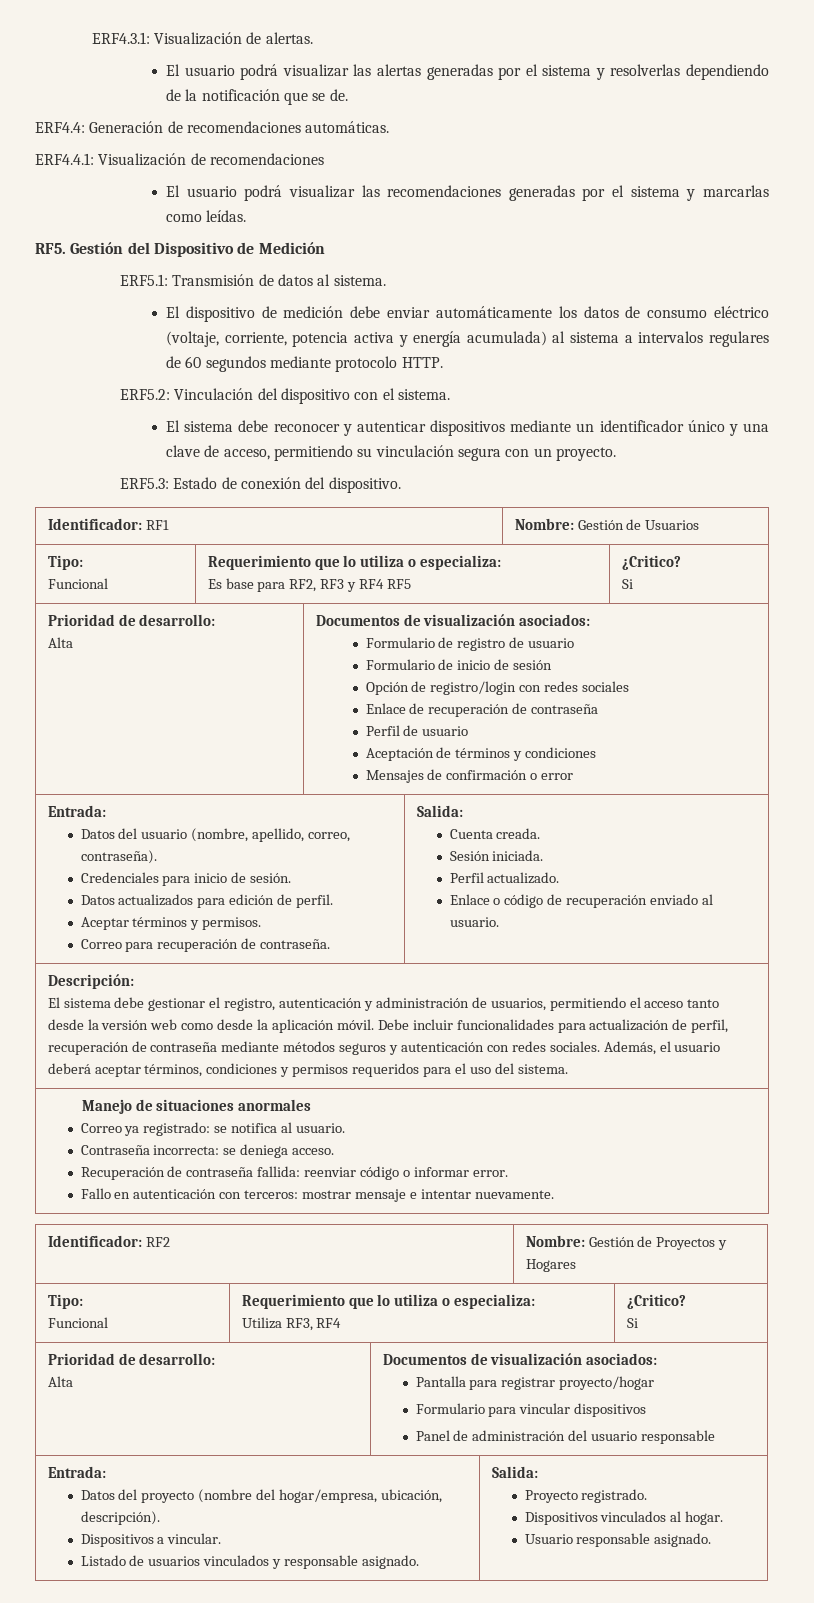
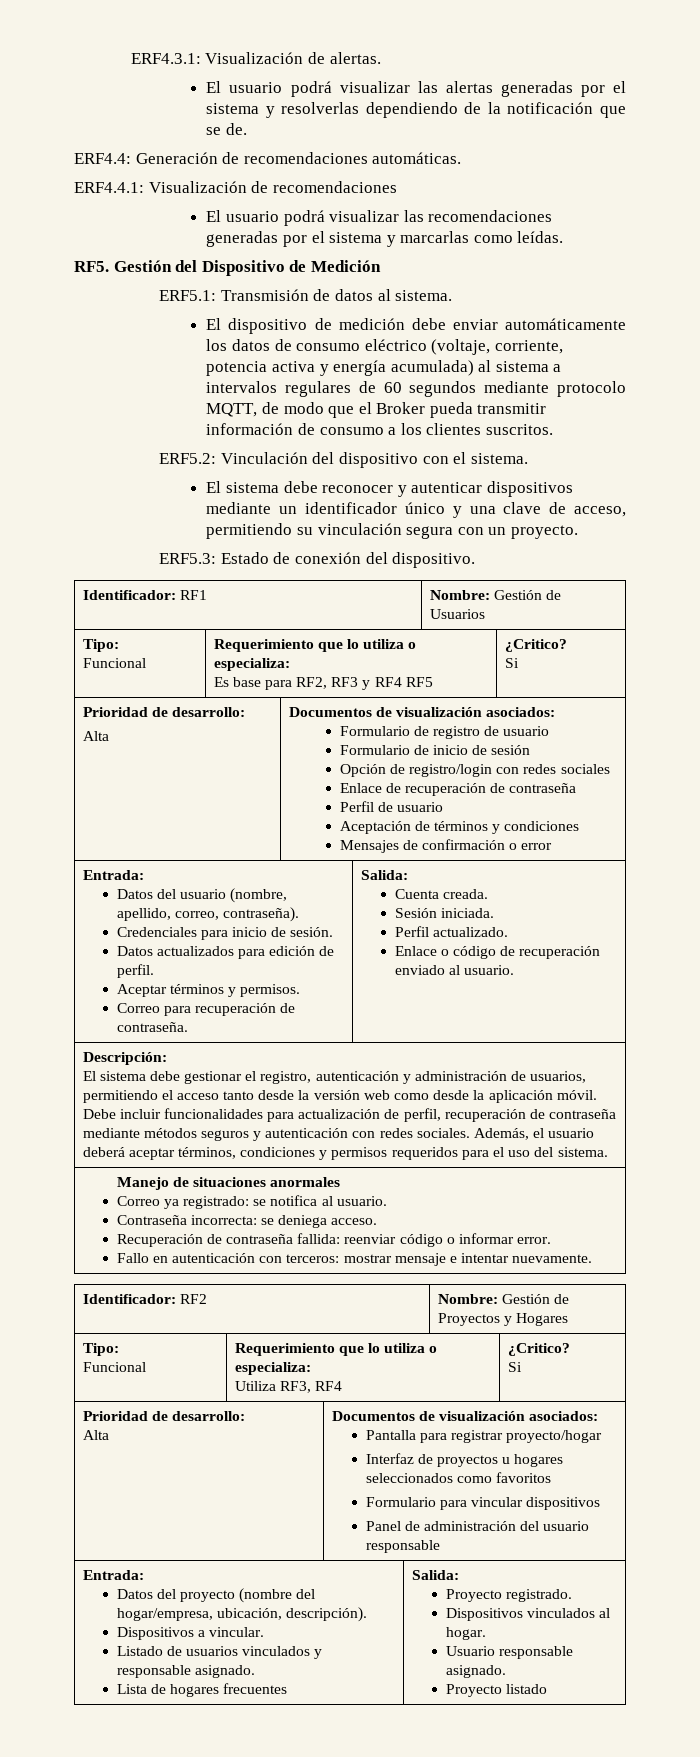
- El dispositivo de medición debe enviar automáticamente los datos de consumo eléctrico (voltaje, corriente, potencia activa y energía acumulada) al sistema a intervalos regulares de 60 segundos mediante protocolo HTTP.
+ El dispositivo de medición debe enviar automáticamente los datos de consumo eléctrico (voltaje, corriente, potencia activa y energía acumulada) al sistema a intervalos regulares de 60 segundos mediante protocolo MQTT, de modo que el Broker pueda transmitir información de consumo a los clientes suscritos.
  Identificador: RF2 | Nombre: Gestión de Proyectos y Hogares
  Tipo:
  Funcional | Requerimiento que lo utiliza o especializa:
  Utiliza RF3, RF4 | ¿Critico?
  Si
  Prioridad de desarrollo:
  Alta | Documentos de visualización asociados:
  Pantalla para registrar proyecto/hogar
+ Interfaz de proyectos u hogares seleccionados como favoritos
  Formulario para vincular dispositivos
  Panel de administración del usuario responsable
  Entrada:
  Datos del proyecto (nombre del hogar/empresa, ubicación, descripción).
  Dispositivos a vincular.
- Listado de usuarios vinculados y responsable asignado. | Salida:
+ Listado de usuarios vinculados y responsable asignado.
+ Lista de hogares frecuentes | Salida:
  Proyecto registrado.
  Dispositivos vinculados al hogar.
  Usuario responsable asignado.
+ Proyecto listado

